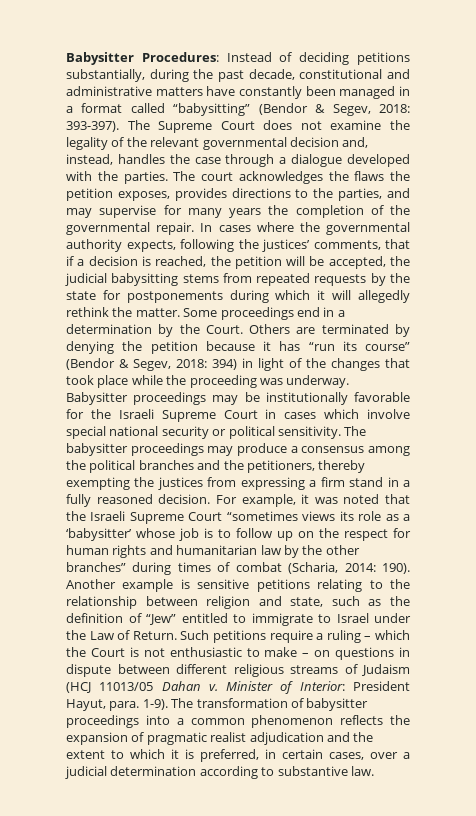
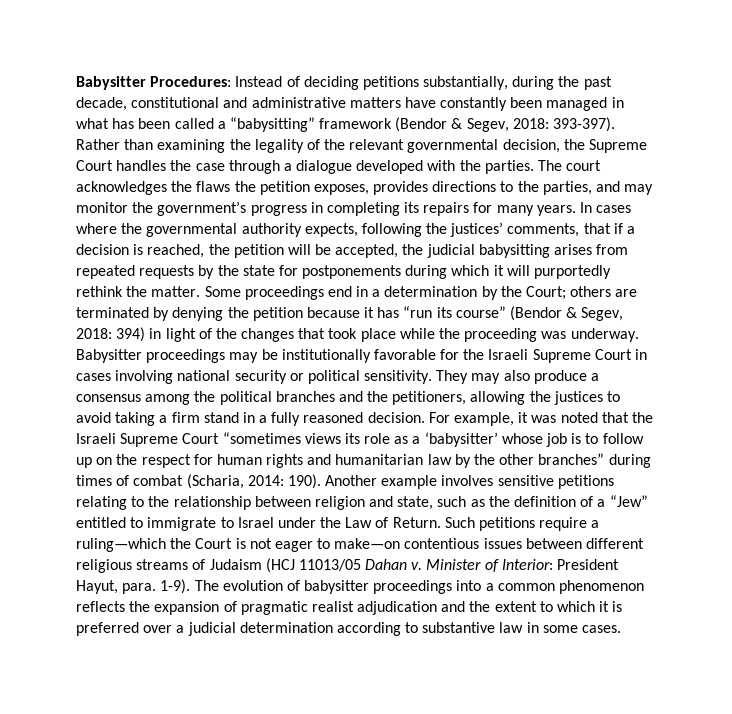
- Babysitter Procedures: Instead of deciding petitions substantially, during the past decade, constitutional and administrative matters have constantly been managed in a format called “babysitting” (Bendor & Segev, 2018: 393-397).
+ Babysitter Procedures: Instead of deciding petitions substantially, during the past decade, constitutional and administrative matters have constantly been managed in what has been called a “babysitting” framework (Bendor & Segev, 2018: 393-397).
- The Supreme Court does not examine the legality of the relevant governmental decision and, instead, handles the case through a dialogue developed with the parties.
+ Rather than examining the legality of the relevant governmental decision, the Supreme Court handles the case through a dialogue developed with the parties.
- The court acknowledges the flaws the petition exposes, provides directions to the parties, and may supervise for many years the completion of the governmental repair.
+ The court acknowledges the flaws the petition exposes, provides directions to the parties, and may monitor the government’s progress in completing its repairs for many years.
- In cases where the governmental authority expects, following the justices’ comments, that if a decision is reached, the petition will be accepted, the judicial babysitting stems from repeated requests by the state for postponements during which it will allegedly rethink the matter.
+ In cases where the governmental authority expects, following the justices’ comments, that if a decision is reached, the petition will be accepted, the judicial babysitting arises from repeated requests by the state for postponements during which it will purportedly rethink the matter.
- Some proceedings end in a determination by the Court. Others are terminated by denying the petition because it has “run its course” (Bendor & Segev, 2018: 394) in light of the changes that took place while the proceeding was underway.
+ Some proceedings end in a determination by the Court; others are terminated by denying the petition because it has “run its course” (Bendor & Segev, 2018: 394) in light of the changes that took place while the proceeding was underway.
- Babysitter proceedings may be institutionally favorable for the Israeli Supreme Court in cases which involve special national security or political sensitivity.
+ Babysitter proceedings may be institutionally favorable for the Israeli Supreme Court in cases involving national security or political sensitivity.
- The babysitter proceedings may produce a consensus among the political branches and the petitioners, thereby exempting the justices from expressing a firm stand in a fully reasoned decision.
+ They may also produce a consensus among the political branches and the petitioners, allowing the justices to avoid taking a firm stand in a fully reasoned decision.
- Another example is sensitive petitions relating to the relationship between religion and state, such as the definition of “Jew” entitled to immigrate to Israel under the Law of Return.
+ Another example involves sensitive petitions relating to the relationship between religion and state, such as the definition of a “Jew” entitled to immigrate to Israel under the Law of Return.
- Such petitions require a ruling – which the Court is not enthusiastic to make – on questions in dispute between different religious streams of Judaism (HCJ 11013/05 Dahan v.
+ Such petitions require a ruling—which the Court is not eager to make—on contentious issues between different religious streams of Judaism (HCJ 11013/05 Dahan v.
- The transformation of babysitter proceedings into a common phenomenon reflects the expansion of pragmatic realist adjudication and the extent to which it is preferred, in certain cases, over a judicial determination according to substantive law.
+ The evolution of babysitter proceedings into a common phenomenon reflects the expansion of pragmatic realist adjudication and the extent to which it is preferred over a judicial determination according to substantive law in some cases.

